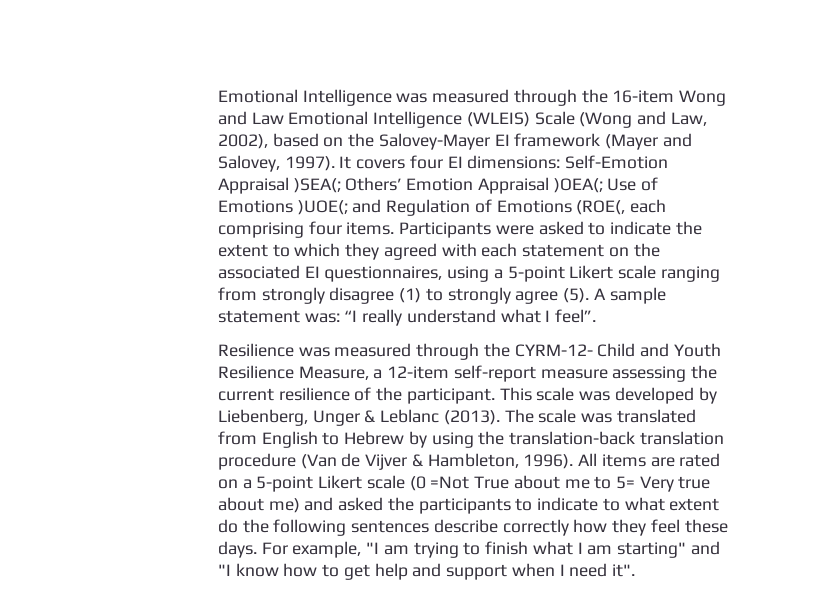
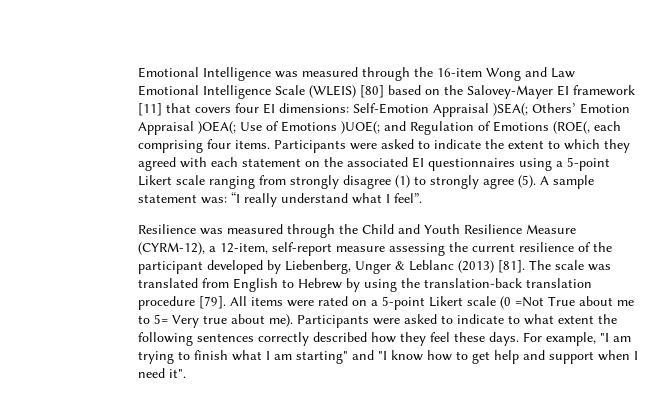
- Emotional Intelligence was measured through the 16-item Wong and Law Emotional Intelligence (WLEIS) Scale (Wong and Law, 2002), based on the Salovey-Mayer EI framework (Mayer and Salovey, 1997). It covers four EI dimensions: Self-Emotion Appraisal )SEA(; Others’ Emotion Appraisal )OEA(; Use of Emotions )UOE(; and Regulation of Emotions (ROE(, each comprising four items.
+ Emotional Intelligence was measured through the 16-item Wong and Law Emotional Intelligence Scale (WLEIS) [80] based on the Salovey-Mayer EI framework [11] that covers four EI dimensions: Self-Emotion Appraisal )SEA(; Others’ Emotion Appraisal )OEA(; Use of Emotions )UOE(; and Regulation of Emotions (ROE(, each comprising four items.
- Participants were asked to indicate the extent to which they agreed with each statement on the associated EI questionnaires, using a 5-point Likert scale ranging from strongly disagree (1) to strongly agree (5).
+ Participants were asked to indicate the extent to which they agreed with each statement on the associated EI questionnaires using a 5-point Likert scale ranging from strongly disagree (1) to strongly agree (5).
- Resilience was measured through the CYRM-12- Child and Youth Resilience Measure, a 12-item self-report measure assessing the current resilience of the participant. This scale was developed by Liebenberg, Unger & Leblanc (2013).
+ Resilience was measured through the Child and Youth Resilience Measure (CYRM-12), a 12-item, self-report measure assessing the current resilience of the participant developed by Liebenberg, Unger & Leblanc (2013) [81].
- The scale was translated from English to Hebrew by using the translation-back translation procedure (Van de Vijver & Hambleton, 1996).
+ The scale was translated from English to Hebrew by using the translation-back translation procedure [79].
- All items are rated on a 5-point Likert scale (0 =Not True about me to 5= Very true about me) and asked the participants to indicate to what extent do the following sentences describe correctly how they feel these days.
+ All items were rated on a 5-point Likert scale (0 =Not True about me to 5= Very true about me). Participants were asked to indicate to what extent the following sentences correctly described how they feel these days.

